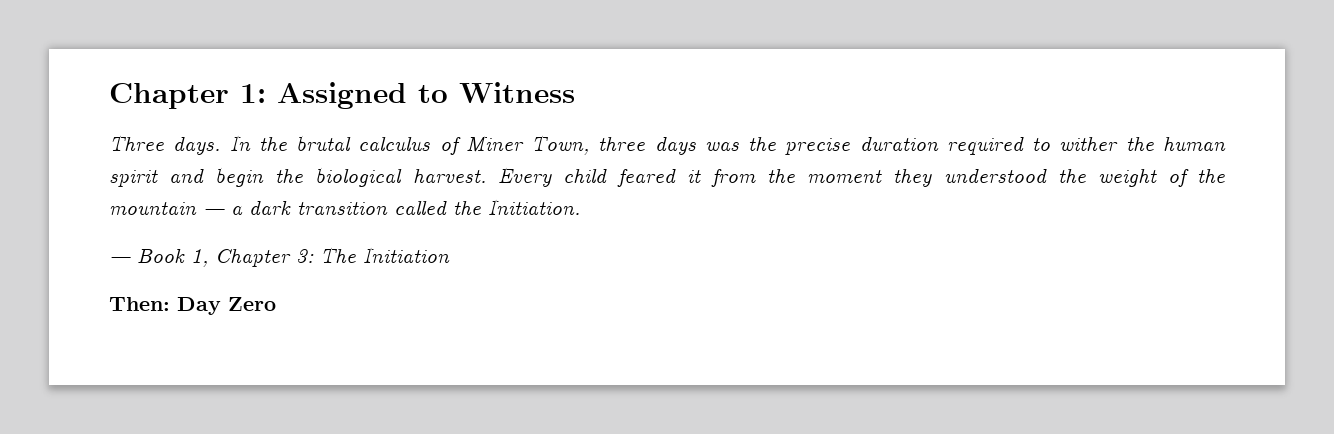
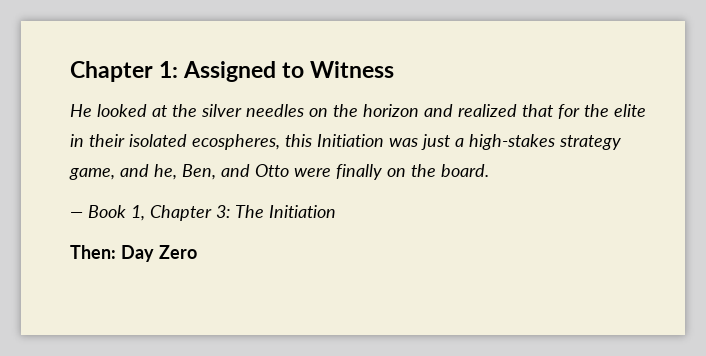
- Three days. In the brutal calculus of Miner Town, three days was the precise duration required to wither the human spirit and begin the biological harvest. Every child feared it from the moment they understood the weight of the mountain — a dark transition called the Initiation.
+ He looked at the silver needles on the horizon and realized that for the elite in their isolated ecospheres, this Initiation was just a high-stakes strategy game, and he, Ben, and Otto were finally on the board.

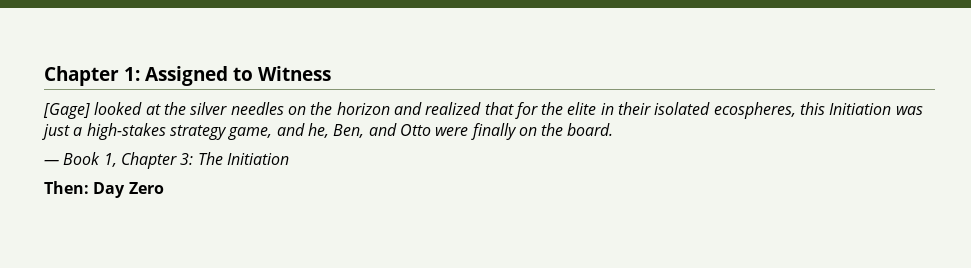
- He looked at the silver needles on the horizon and realized that for the elite in their isolated ecospheres, this Initiation was just a high-stakes strategy game, and he, Ben, and Otto were finally on the board.
+ [Gage] looked at the silver needles on the horizon and realized that for the elite in their isolated ecospheres, this Initiation was just a high-stakes strategy game, and he, Ben, and Otto were finally on the board.

